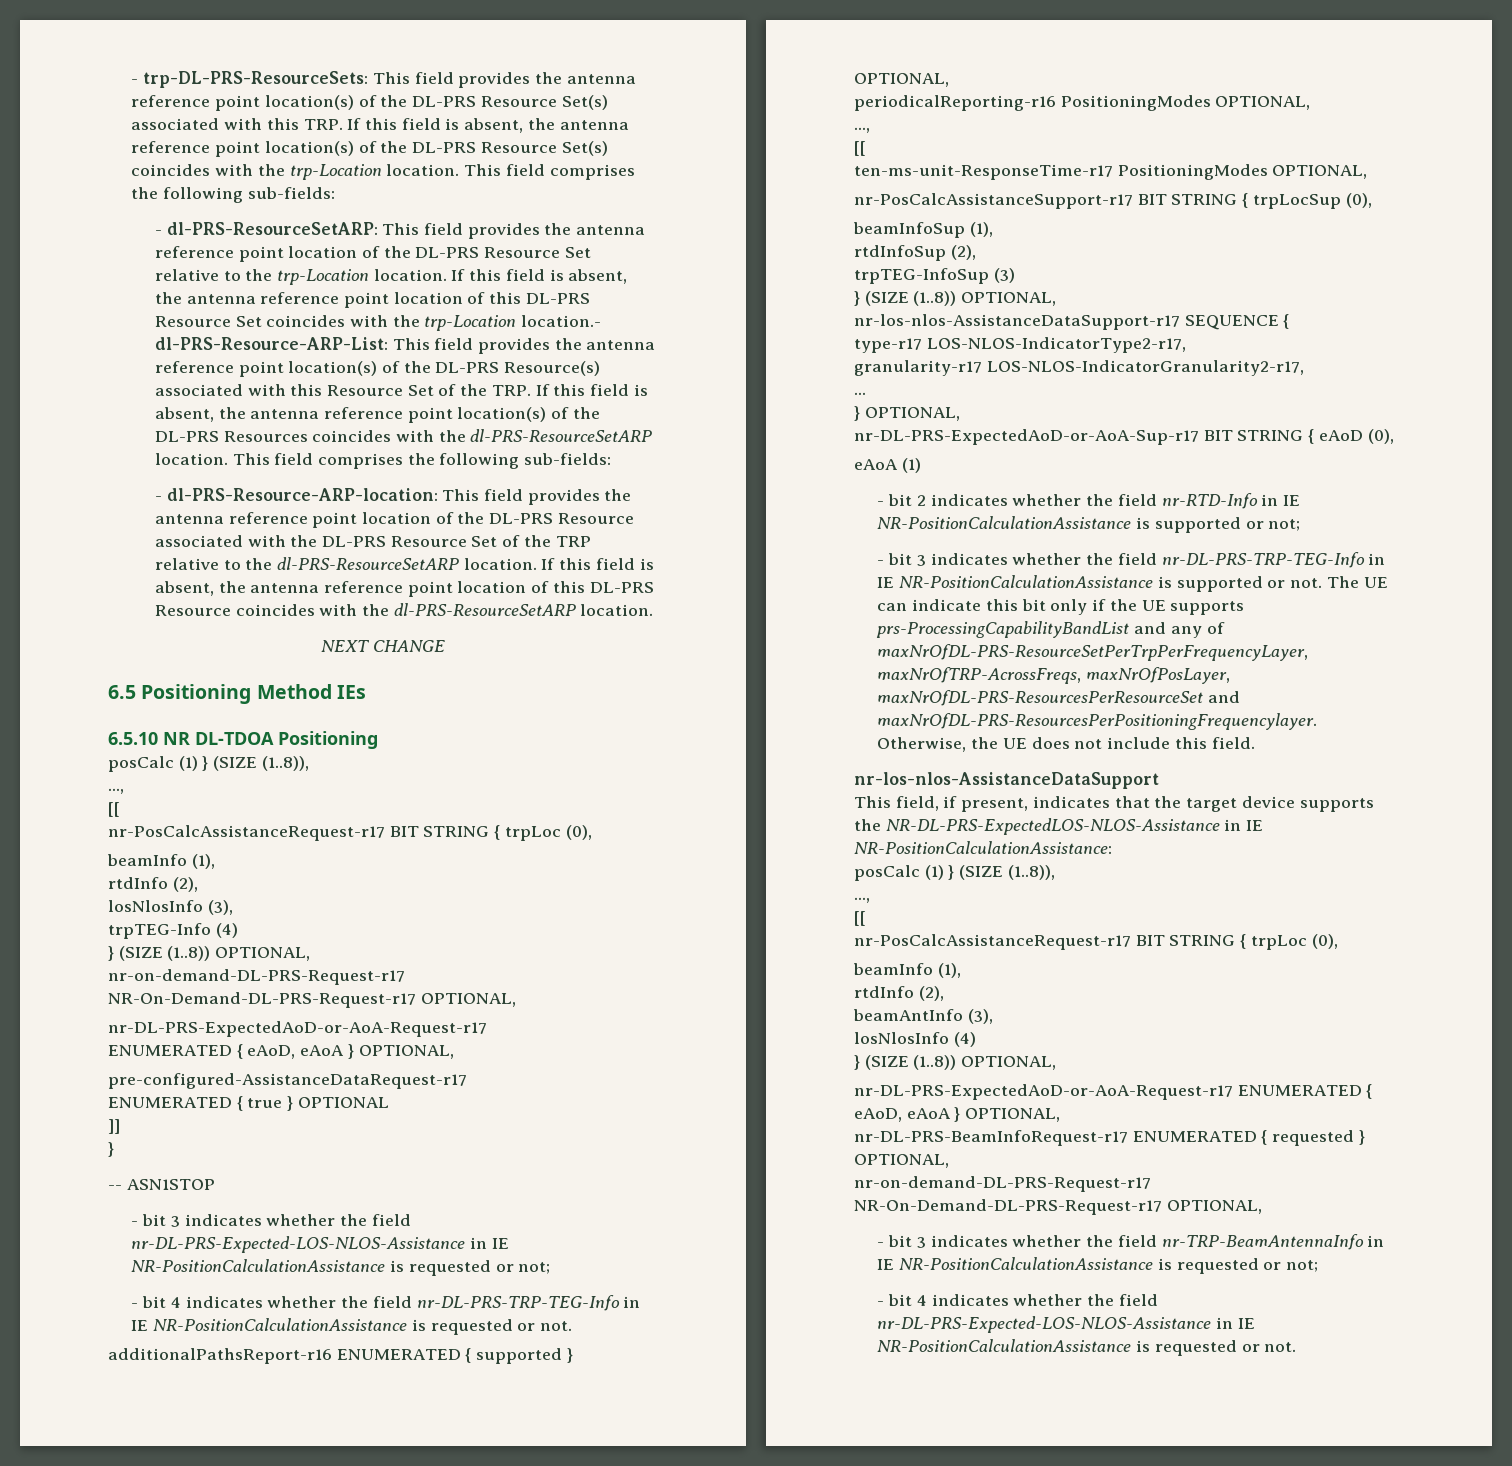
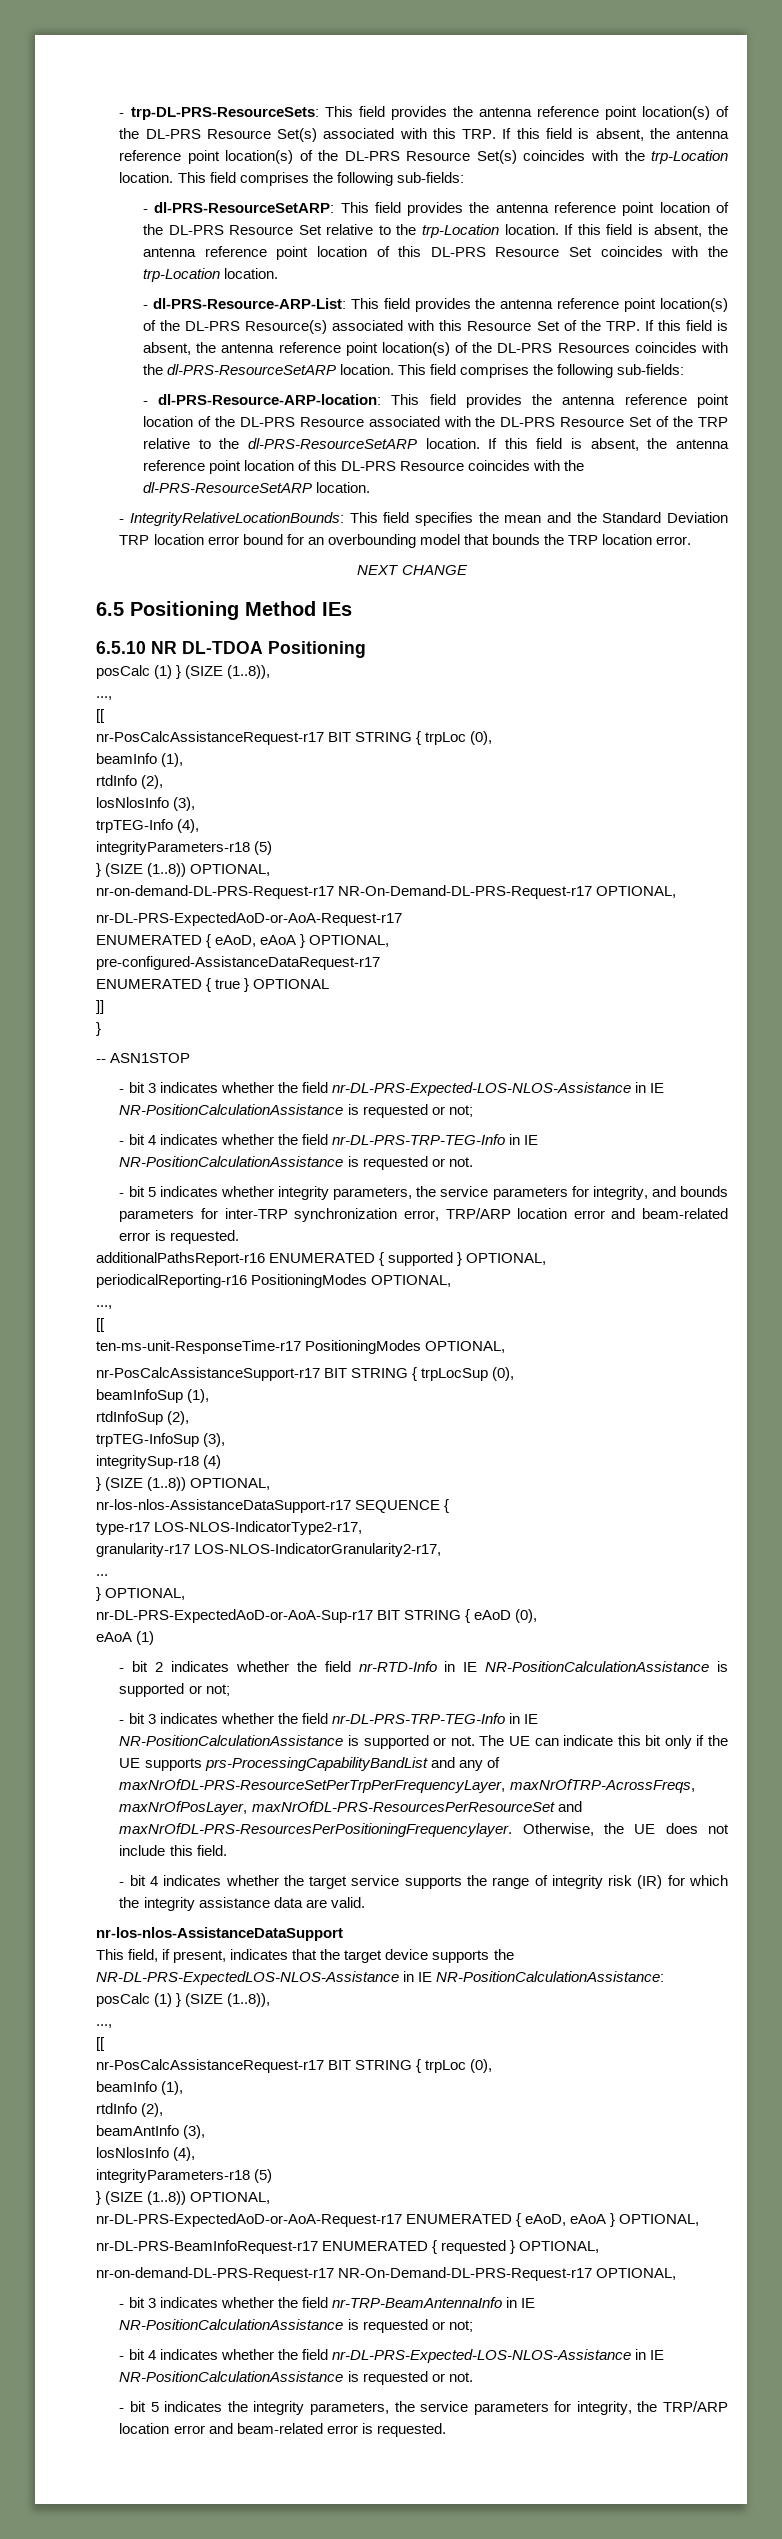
- If this field is absent, the antenna reference point location of this DL-PRS Resource Set coincides with the trp-Location location.- dl-PRS-Resource-ARP-List: This field provides the antenna reference point location(s) of the DL-PRS Resource(s) associated with this Resource Set of the TRP. If this field is absent, the antenna reference point location(s) of the DL-PRS Resources coincides with the dl-PRS-ResourceSetARP location.
+ If this field is absent, the antenna reference point location of this DL-PRS Resource Set coincides with the trp-Location location.
+ - dl-PRS-Resource-ARP-List: This field provides the antenna reference point location(s) of the DL-PRS Resource(s) associated with this Resource Set of the TRP. If this field is absent, the antenna reference point location(s) of the DL-PRS Resources coincides with the dl-PRS-ResourceSetARP location.
+ - IntegrityRelativeLocationBounds: This field specifies the mean and the Standard Deviation TRP location error bound for an overbounding model that bounds the TRP location error.
- trpTEG-Info (4)
+ trpTEG-Info (4),
+ integrityParameters-r18 (5)
+ - bit 5 indicates whether integrity parameters, the service parameters for integrity, and bounds parameters for inter-TRP synchronization error, TRP/ARP location error and beam-related error is requested.
- trpTEG-InfoSup (3)
+ trpTEG-InfoSup (3),
+ integritySup-r18 (4)
+ - bit 4 indicates whether the target service supports the range of integrity risk (IR) for which the integrity assistance data are valid.
- losNlosInfo (4)
+ losNlosInfo (4),
+ integrityParameters-r18 (5)
+ - bit 5 indicates the integrity parameters, the service parameters for integrity, the TRP/ARP location error and beam-related error is requested.

